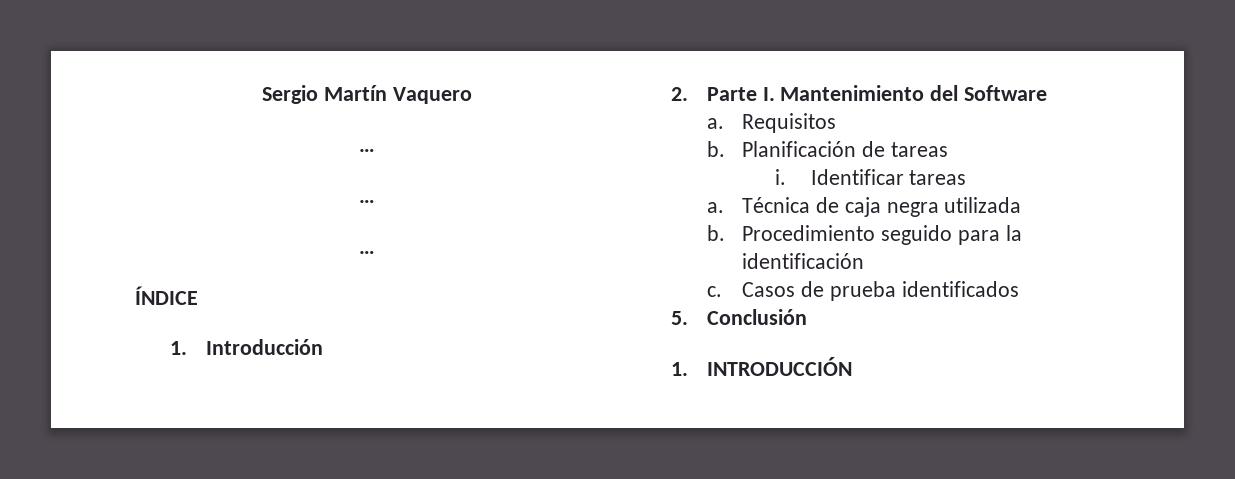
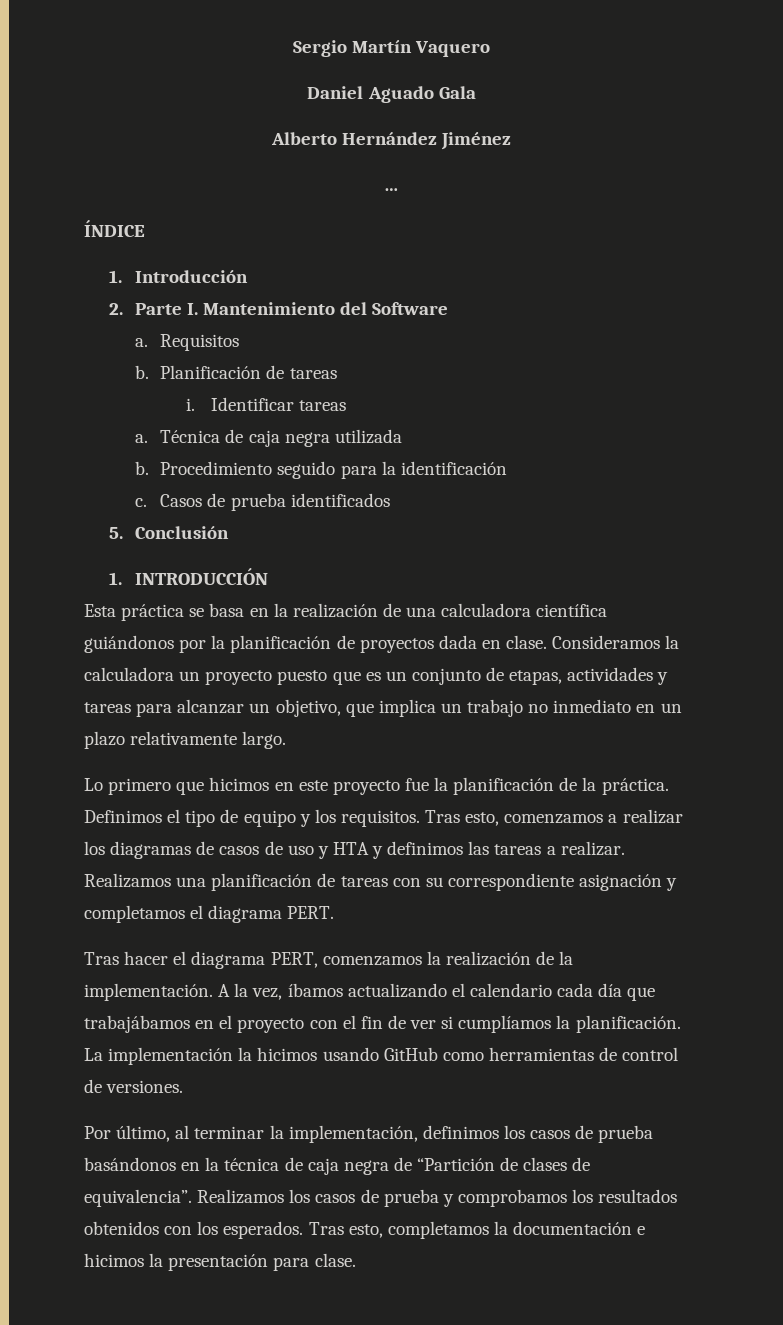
  Sergio Martín Vaquero
- …
- …
+ Daniel Aguado Gala
+ Alberto Hernández Jiménez
+ Esta práctica se basa en la realización de una calculadora científica guiándonos por la planificación de proyectos dada en clase. Consideramos la calculadora un proyecto puesto que es un conjunto de etapas, actividades y tareas para alcanzar un objetivo, que implica un trabajo no inmediato en un plazo relativamente largo.
+ Lo primero que hicimos en este proyecto fue la planificación de la práctica. Definimos el tipo de equipo y los requisitos. Tras esto, comenzamos a realizar los diagramas de casos de uso y HTA y definimos las tareas a realizar. Realizamos una planificación de tareas con su correspondiente asignación y completamos el diagrama PERT.
+ Tras hacer el diagrama PERT, comenzamos la realización de la implementación. A la vez, íbamos actualizando el calendario cada día que trabajábamos en el proyecto con el fin de ver si cumplíamos la planificación. La implementación la hicimos usando GitHub como herramientas de control de versiones.
+ Por último, al terminar la implementación, definimos los casos de prueba basándonos en la técnica de caja negra de “Partición de clases de equivalencia”. Realizamos los casos de prueba y comprobamos los resultados obtenidos con los esperados. Tras esto, completamos la documentación e hicimos la presentación para clase.

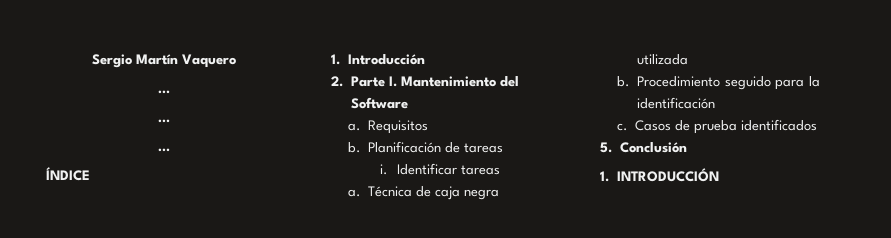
  Sergio Martín Vaquero
- Daniel Aguado Gala
- Alberto Hernández Jiménez
+ …
+ …
- Esta práctica se basa en la realización de una calculadora científica guiándonos por la planificación de proyectos dada en clase. Consideramos la calculadora un proyecto puesto que es un conjunto de etapas, actividades y tareas para alcanzar un objetivo, que implica un trabajo no inmediato en un plazo relativamente largo.
- Lo primero que hicimos en este proyecto fue la planificación de la práctica. Definimos el tipo de equipo y los requisitos. Tras esto, comenzamos a realizar los diagramas de casos de uso y HTA y definimos las tareas a realizar. Realizamos una planificación de tareas con su correspondiente asignación y completamos el diagrama PERT.
- Tras hacer el diagrama PERT, comenzamos la realización de la implementación. A la vez, íbamos actualizando el calendario cada día que trabajábamos en el proyecto con el fin de ver si cumplíamos la planificación. La implementación la hicimos usando GitHub como herramientas de control de versiones.
- Por último, al terminar la implementación, definimos los casos de prueba basándonos en la técnica de caja negra de “Partición de clases de equivalencia”. Realizamos los casos de prueba y comprobamos los resultados obtenidos con los esperados. Tras esto, completamos la documentación e hicimos la presentación para clase.

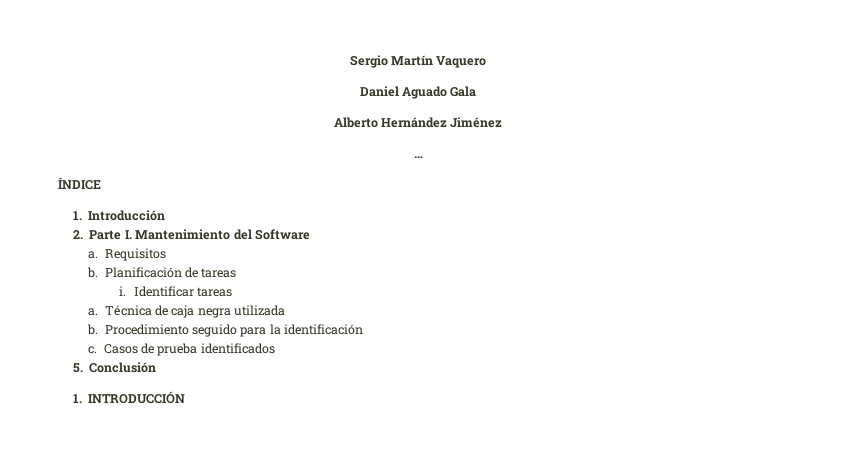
  Sergio Martín Vaquero
- …
- …
+ Daniel Aguado Gala
+ Alberto Hernández Jiménez

